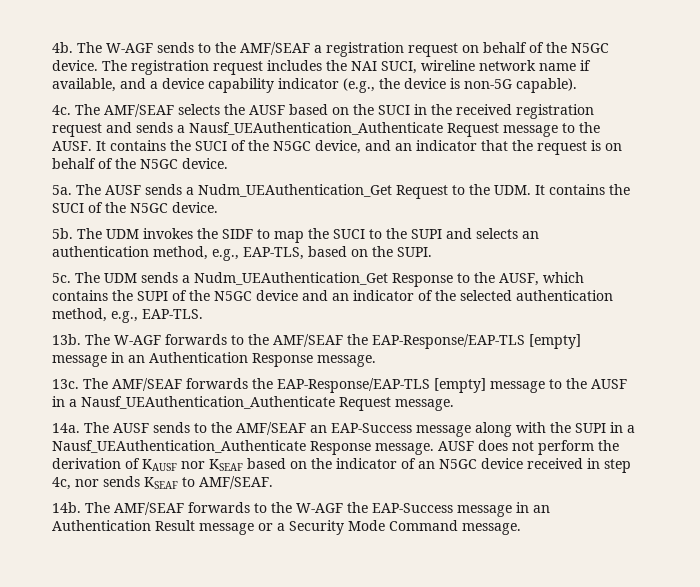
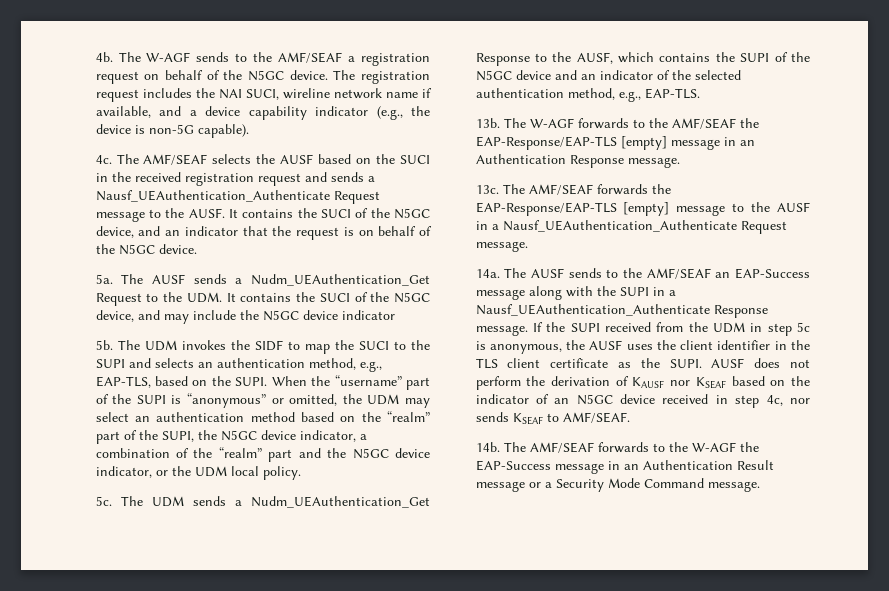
- The AUSF sends a Nudm_UEAuthentication_Get Request to the UDM. It contains the SUCI of the N5GC device.
+ The AUSF sends a Nudm_UEAuthentication_Get Request to the UDM. It contains the SUCI of the N5GC device, and may include the N5GC device indicator
+ When the “username” part of the SUPI is “anonymous” or omitted, the UDM may select an authentication method based on the “realm” part of the SUPI, the N5GC device indicator, a combination of the “realm” part and the N5GC device indicator, or the UDM local policy.
+ If the SUPI received from the UDM in step 5c is anonymous, the AUSF uses the client identifier in the TLS client certificate as the SUPI.

